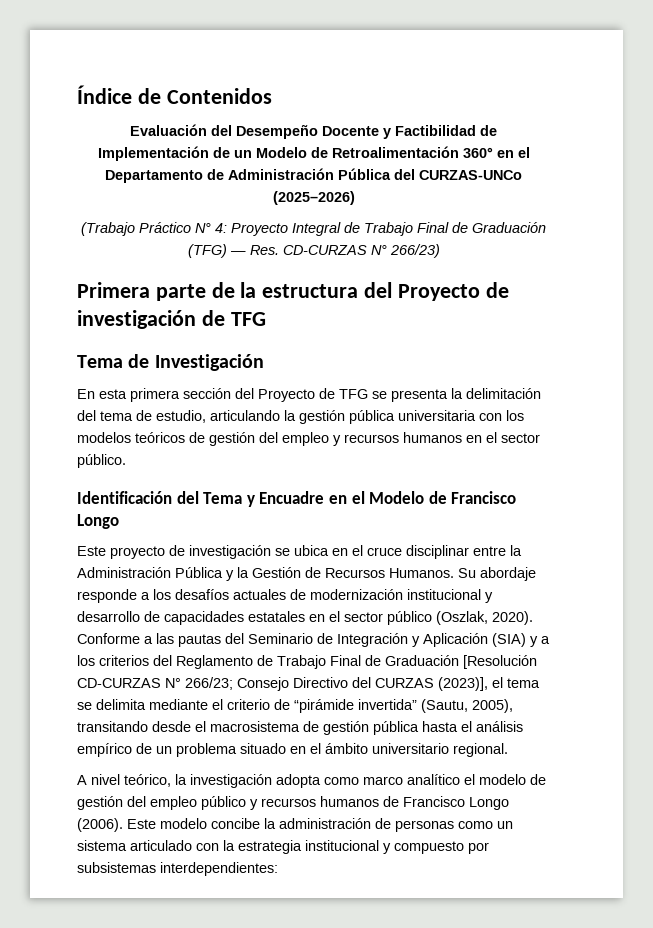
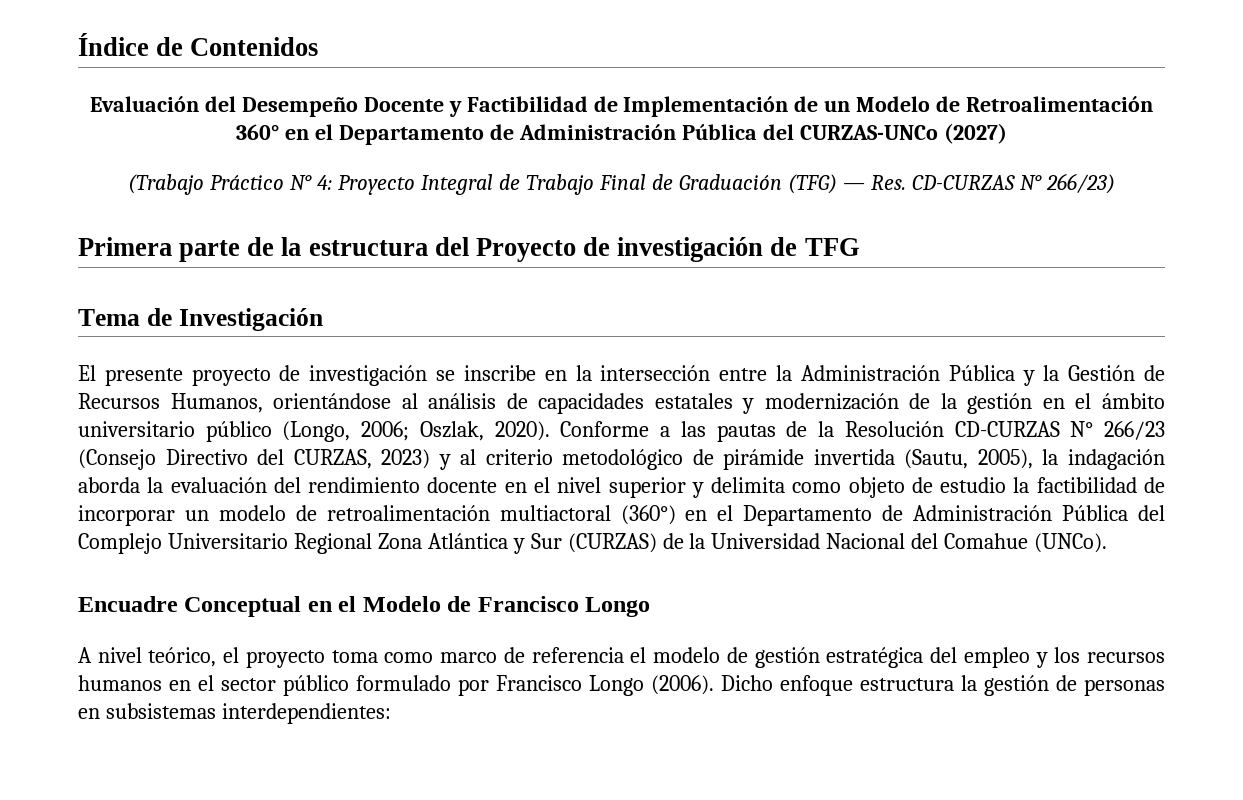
- Evaluación del Desempeño Docente y Factibilidad de Implementación de un Modelo de Retroalimentación 360° en el Departamento de Administración Pública del CURZAS-UNCo (2025–2026)
+ Evaluación del Desempeño Docente y Factibilidad de Implementación de un Modelo de Retroalimentación 360° en el Departamento de Administración Pública del CURZAS-UNCo (2027)
- En esta primera sección del Proyecto de TFG se presenta la delimitación del tema de estudio, articulando la gestión pública universitaria con los modelos teóricos de gestión del empleo y recursos humanos en el sector público.
- Identificación del Tema y Encuadre en el Modelo de Francisco Longo
- Este proyecto de investigación se ubica en el cruce disciplinar entre la Administración Pública y la Gestión de Recursos Humanos. Su abordaje responde a los desafíos actuales de modernización institucional y desarrollo de capacidades estatales en el sector público (Oszlak, 2020).
+ El presente proyecto de investigación se inscribe en la intersección entre la Administración Pública y la Gestión de Recursos Humanos, orientándose al análisis de capacidades estatales y modernización de la gestión en el ámbito universitario público (Longo, 2006; Oszlak, 2020).
- Conforme a las pautas del Seminario de Integración y Aplicación (SIA) y a los criterios del Reglamento de Trabajo Final de Graduación [Resolución CD-CURZAS N° 266/23; Consejo Directivo del CURZAS (2023)], el tema se delimita mediante el criterio de “pirámide invertida” (Sautu, 2005), transitando desde el macrosistema de gestión pública hasta el análisis empírico de un problema situado en el ámbito universitario regional.
- A nivel teórico, la investigación adopta como marco analítico el modelo de gestión del empleo público y recursos humanos de Francisco Longo (2006). Este modelo concibe la administración de personas como un sistema articulado con la estrategia institucional y compuesto por subsistemas interdependientes:
+ Conforme a las pautas de la Resolución CD-CURZAS N° 266/23 (Consejo Directivo del CURZAS, 2023) y al criterio metodológico de pirámide invertida (Sautu, 2005), la indagación aborda la evaluación del rendimiento docente en el nivel superior y delimita como objeto de estudio la factibilidad de incorporar un modelo de retroalimentación multiactoral (360°) en el Departamento de Administración Pública del Complejo Universitario Regional Zona Atlántica y Sur (CURZAS) de la Universidad Nacional del Comahue (UNCo).
+ Encuadre Conceptual en el Modelo de Francisco Longo
+ A nivel teórico, el proyecto toma como marco de referencia el modelo de gestión estratégica del empleo y los recursos humanos en el sector público formulado por Francisco Longo (2006). Dicho enfoque estructura la gestión de personas en subsistemas interdependientes:

